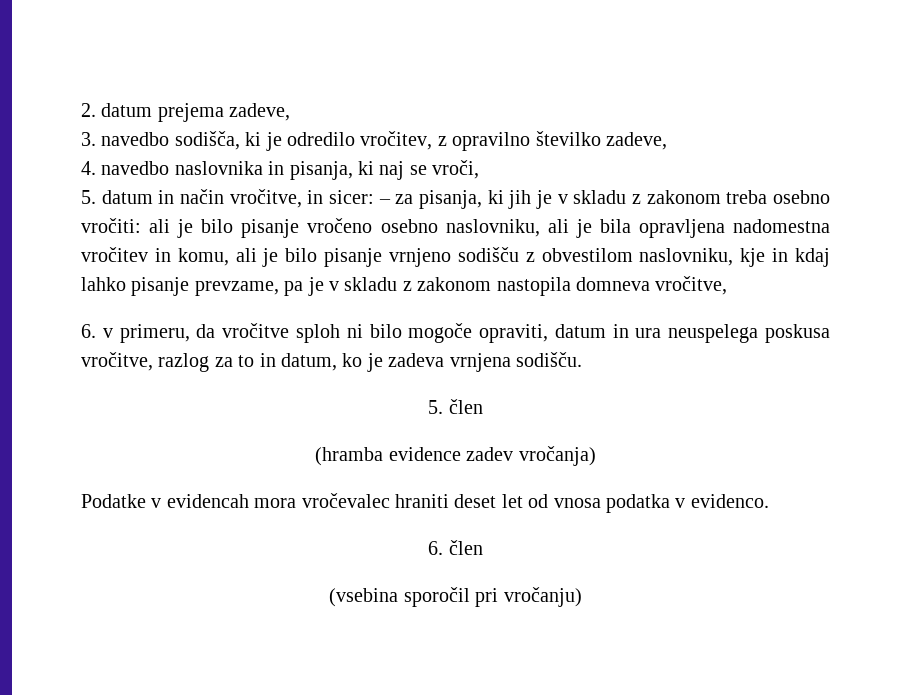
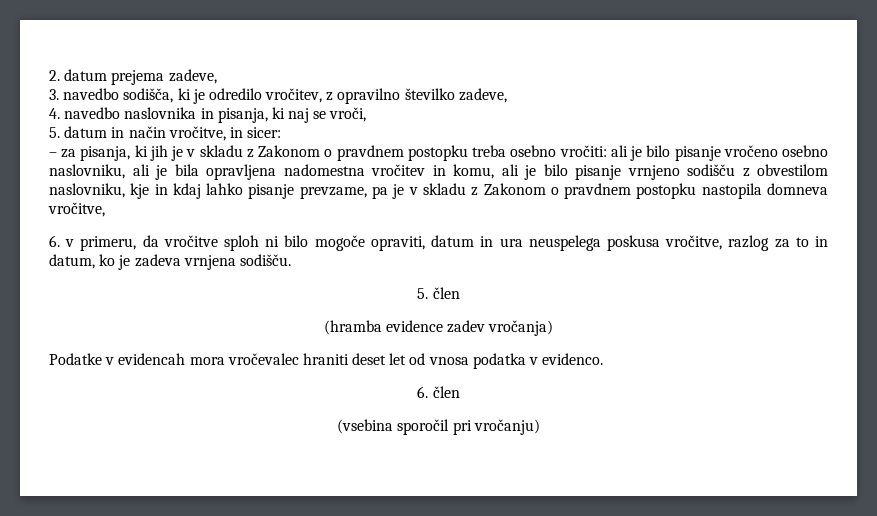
- 5. datum in način vročitve, in sicer: – za pisanja, ki jih je v skladu z zakonom treba osebno vročiti: ali je bilo pisanje vročeno osebno naslovniku, ali je bila opravljena nadomestna vročitev in komu, ali je bilo pisanje vrnjeno sodišču z obvestilom naslovniku, kje in kdaj lahko pisanje prevzame, pa je v skladu z zakonom nastopila domneva vročitve,
+ 5. datum in način vročitve, in sicer:
+ – za pisanja, ki jih je v skladu z Zakonom o pravdnem postopku treba osebno vročiti: ali je bilo pisanje vročeno osebno naslovniku, ali je bila opravljena nadomestna vročitev in komu, ali je bilo pisanje vrnjeno sodišču z obvestilom naslovniku, kje in kdaj lahko pisanje prevzame, pa je v skladu z Zakonom o pravdnem postopku nastopila domneva vročitve,

